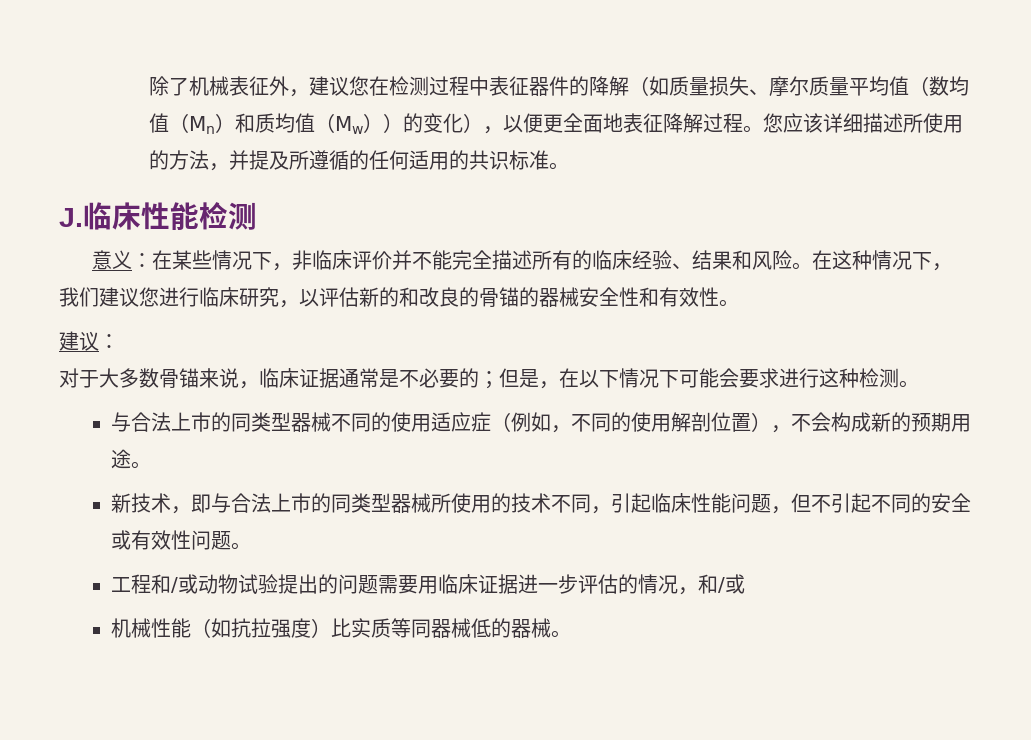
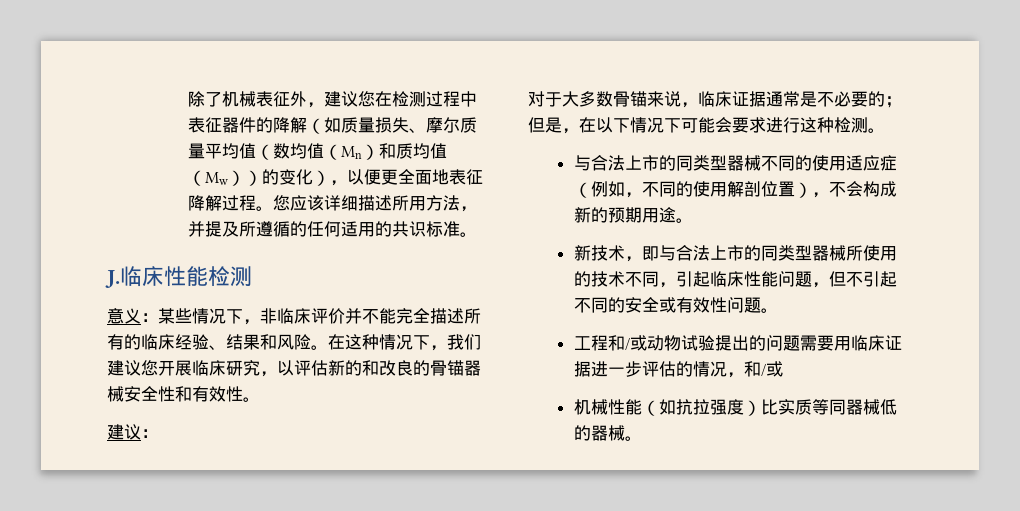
- 您应该详细描述所使用的方法，并提及所遵循的任何适用的共识标准。
+ 您应该详细描述所用方法，并提及所遵循的任何适用的共识标准。
- 意义：在某些情况下，非临床评价并不能完全描述所有的临床经验、结果和风险。
+ 意义：某些情况下，非临床评价并不能完全描述所有的临床经验、结果和风险。
- 在这种情况下，我们建议您进行临床研究，以评估新的和改良的骨锚的器械安全性和有效性。
+ 在这种情况下，我们建议您开展临床研究，以评估新的和改良的骨锚器械安全性和有效性。

